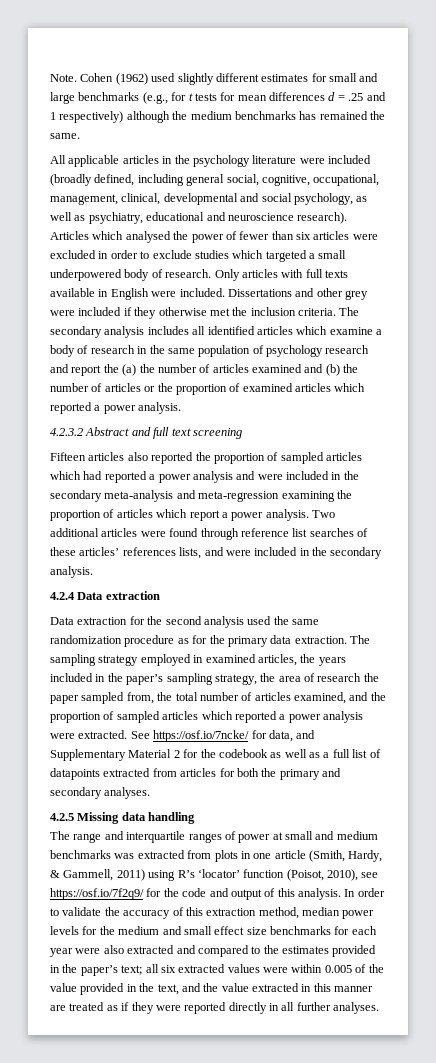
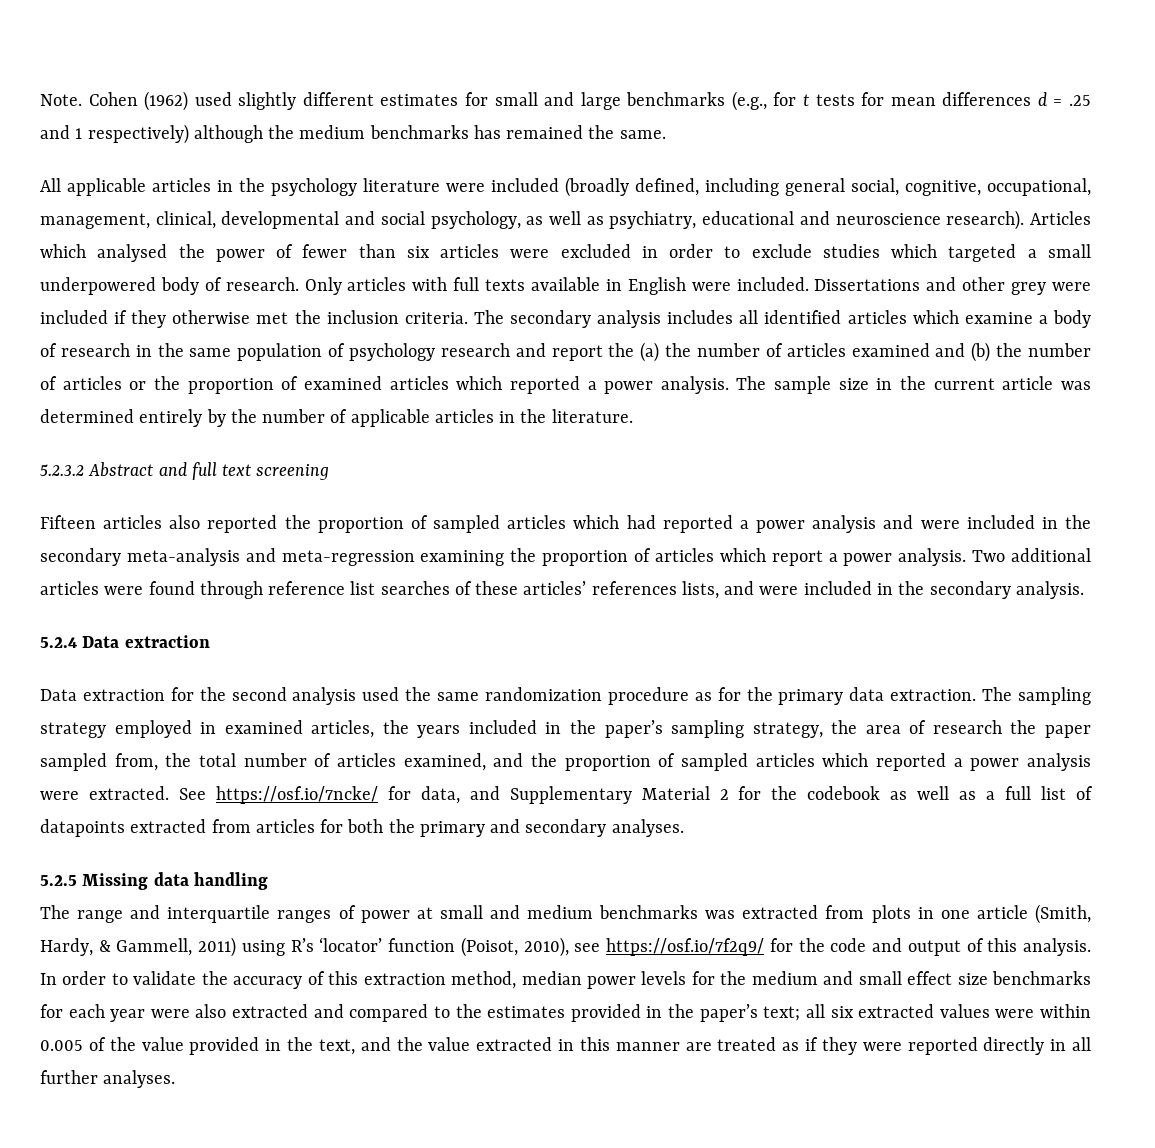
- The secondary analysis includes all identified articles which examine a body of research in the same population of psychology research and report the (a) the number of articles examined and (b) the number of articles or the proportion of examined articles which reported a power analysis.
- 4.2.3.2 Abstract and full text screening
+ The secondary analysis includes all identified articles which examine a body of research in the same population of psychology research and report the (a) the number of articles examined and (b) the number of articles or the proportion of examined articles which reported a power analysis. The sample size in the current article was determined entirely by the number of applicable articles in the literature.
+ 5.2.3.2 Abstract and full text screening
- 4.2.4 Data extraction
+ 5.2.4 Data extraction
- 4.2.5 Missing data handling
+ 5.2.5 Missing data handling

